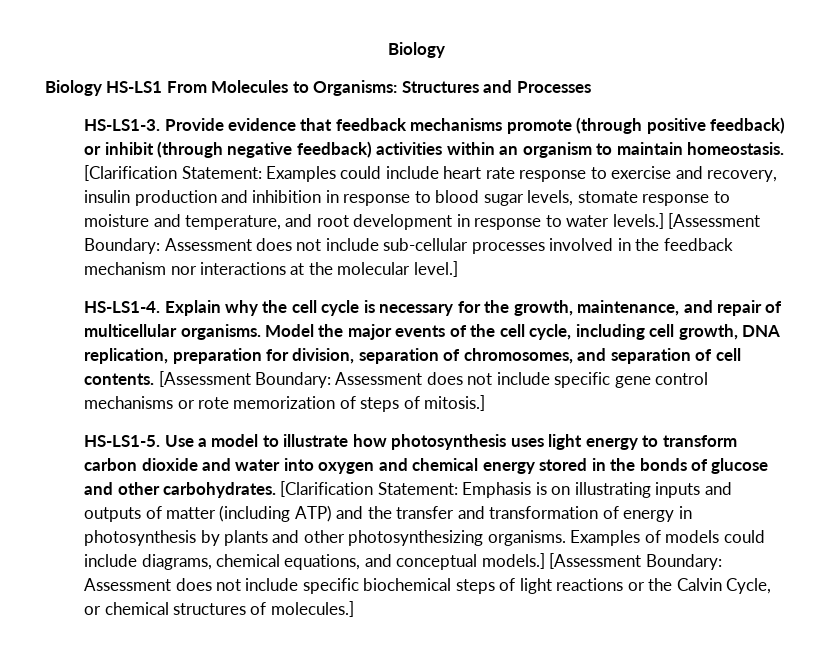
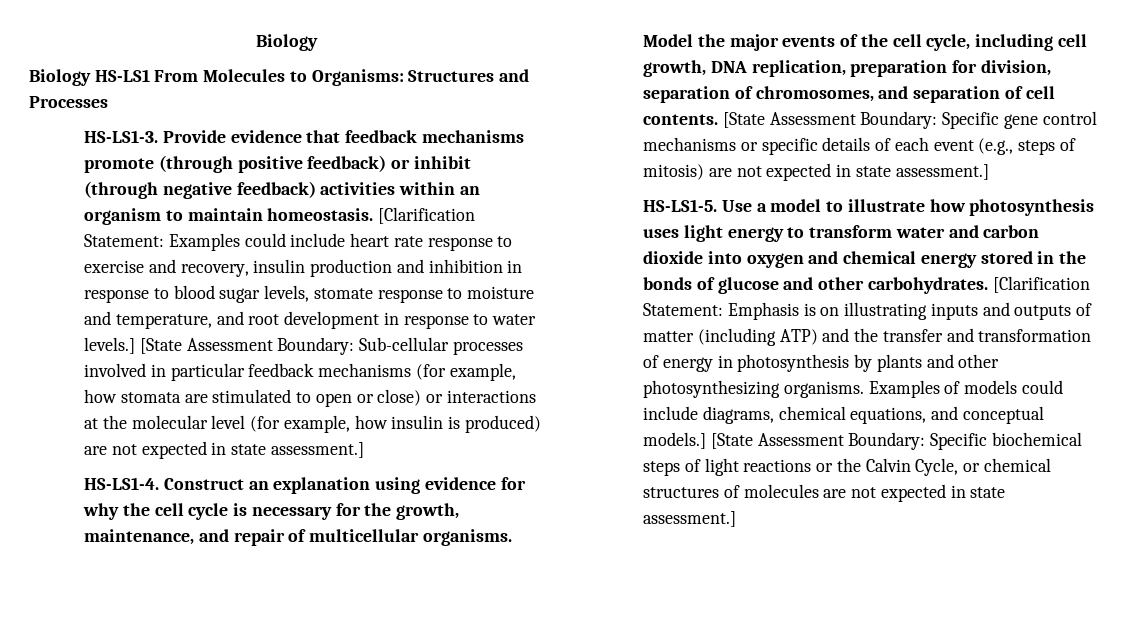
- [Assessment Boundary: Assessment does not include sub-cellular processes involved in the feedback mechanism nor interactions at the molecular level.]
- HS-LS1-4. Explain why the cell cycle is necessary for the growth, maintenance, and repair of multicellular organisms.
+ [State Assessment Boundary: Sub-cellular processes involved in particular feedback mechanisms (for example, how stomata are stimulated to open or close) or interactions at the molecular level (for example, how insulin is produced) are not expected in state assessment.]
+ HS-LS1-4. Construct an explanation using evidence for why the cell cycle is necessary for the growth, maintenance, and repair of multicellular organisms.
- [Assessment Boundary: Assessment does not include specific gene control mechanisms or rote memorization of steps of mitosis.]
+ [State Assessment Boundary: Specific gene control mechanisms or specific details of each event (e.g., steps of mitosis) are not expected in state assessment.]
- Use a model to illustrate how photosynthesis uses light energy to transform carbon dioxide and water into oxygen and chemical energy stored in the bonds of glucose and other carbohydrates.
+ Use a model to illustrate how photosynthesis uses light energy to transform water and carbon dioxide into oxygen and chemical energy stored in the bonds of glucose and other carbohydrates.
- [Assessment Boundary: Assessment does not include specific biochemical steps of light reactions or the Calvin Cycle, or chemical structures of molecules.]
+ [State Assessment Boundary: Specific biochemical steps of light reactions or the Calvin Cycle, or chemical structures of molecules are not expected in state assessment.]

